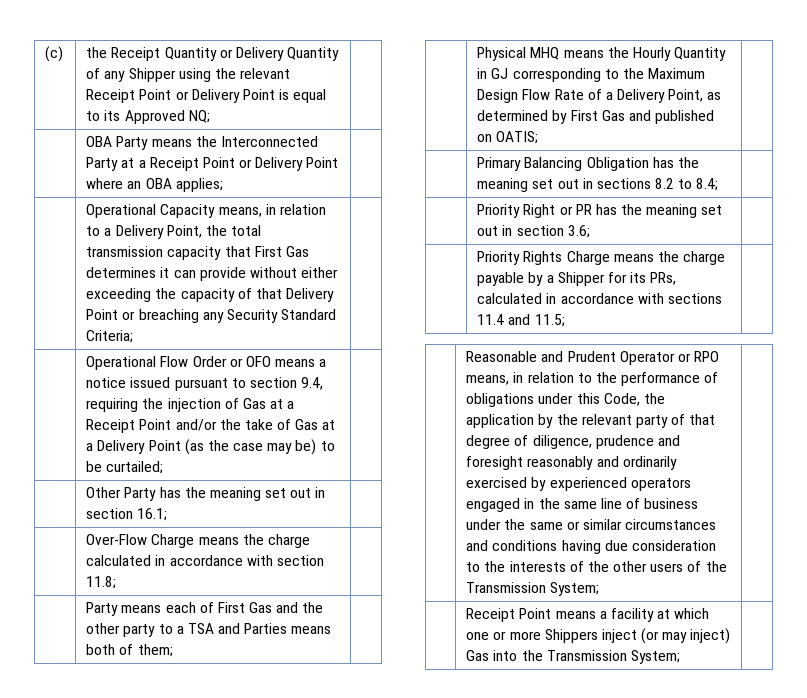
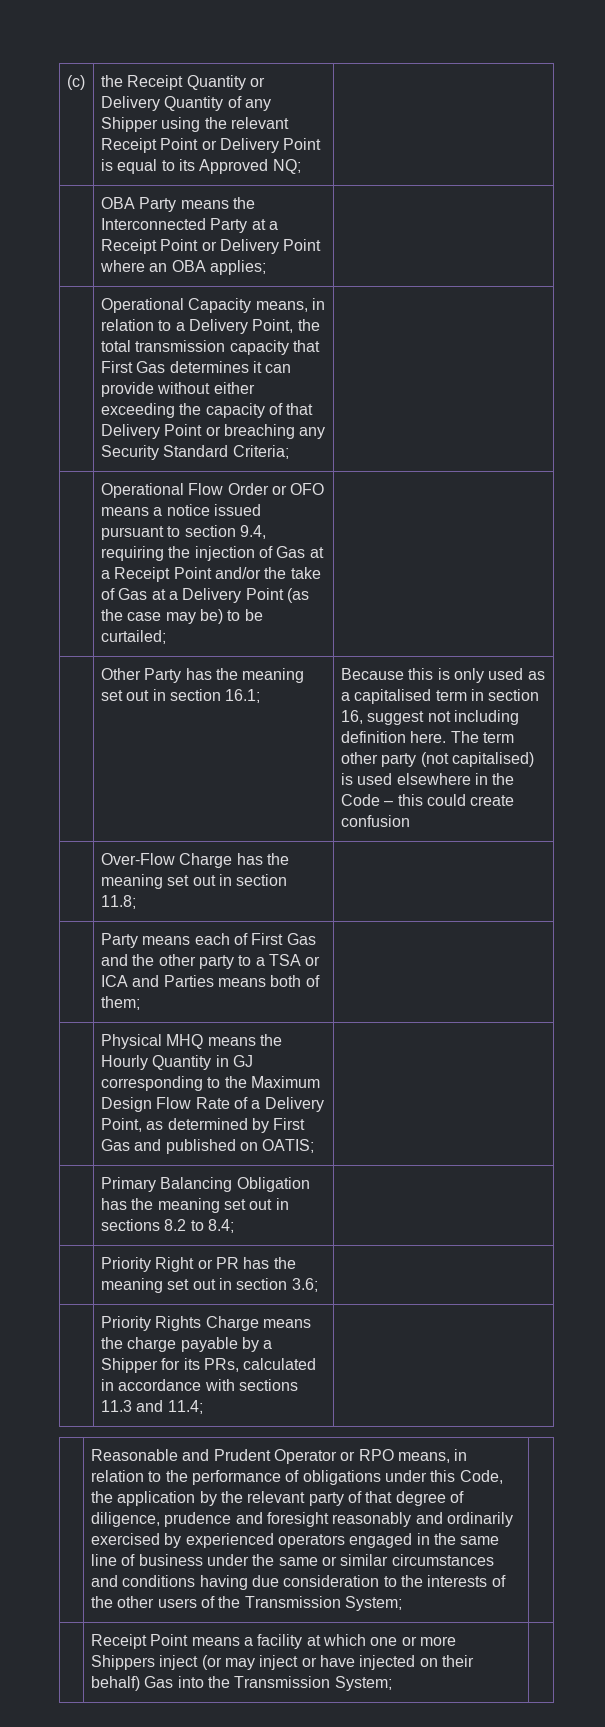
- | Over-Flow Charge means the charge calculated in accordance with section 11.8; |
+ Because this is only used as a capitalised term in section 16, suggest not including definition here. The term other party (not capitalised) is used elsewhere in the Code – this could create confusion
+ | Over-Flow Charge has the meaning set out in section 11.8; |
- | Party means each of First Gas and the other party to a TSA and Parties means both of them; |
+ | Party means each of First Gas and the other party to a TSA or ICA and Parties means both of them; |
- | Priority Rights Charge means the charge payable by a Shipper for its PRs, calculated in accordance with sections 11.4 and 11.5; |
+ | Priority Rights Charge means the charge payable by a Shipper for its PRs, calculated in accordance with sections 11.3 and 11.4; |
- | Receipt Point means a facility at which one or more Shippers inject (or may inject) Gas into the Transmission System; |
+ | Receipt Point means a facility at which one or more Shippers inject (or may inject or have injected on their behalf) Gas into the Transmission System; |

